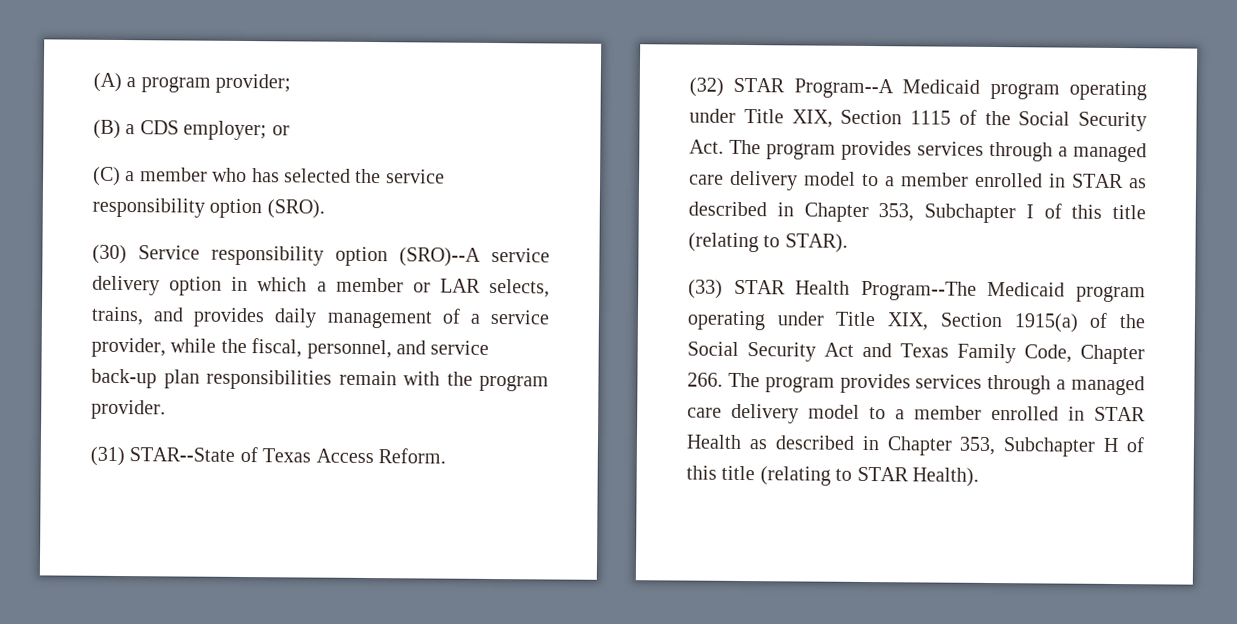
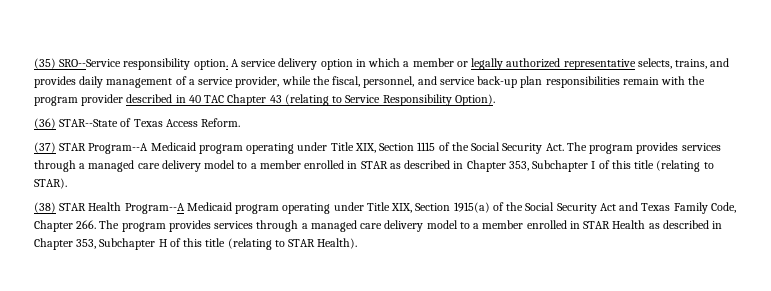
- (A) a program provider;
- (B) a CDS employer; or
- (C) a member who has selected the service responsibility option (SRO).
- (30) Service responsibility option (SRO)--A service delivery option in which a member or LAR selects, trains, and provides daily management of a service provider, while the fiscal, personnel, and service back-up plan responsibilities remain with the program provider.
- (31) STAR--State of Texas Access Reform.
+ (35) SRO--Service responsibility option. A service delivery option in which a member or legally authorized representative selects, trains, and provides daily management of a service provider, while the fiscal, personnel, and service back-up plan responsibilities remain with the program provider described in 40 TAC Chapter 43 (relating to Service Responsibility Option).
+ (36) STAR--State of Texas Access Reform.
- (32) STAR Program--A Medicaid program operating under Title XIX, Section 1115 of the Social Security Act. The program provides services through a managed care delivery model to a member enrolled in STAR as described in Chapter 353, Subchapter I of this title (relating to STAR).
+ (37) STAR Program--A Medicaid program operating under Title XIX, Section 1115 of the Social Security Act. The program provides services through a managed care delivery model to a member enrolled in STAR as described in Chapter 353, Subchapter I of this title (relating to STAR).
- (33) STAR Health Program--The Medicaid program operating under Title XIX, Section 1915(a) of the Social Security Act and Texas Family Code, Chapter 266. The program provides services through a managed care delivery model to a member enrolled in STAR Health as described in Chapter 353, Subchapter H of this title (relating to STAR Health).
+ (38) STAR Health Program--A Medicaid program operating under Title XIX, Section 1915(a) of the Social Security Act and Texas Family Code, Chapter 266. The program provides services through a managed care delivery model to a member enrolled in STAR Health as described in Chapter 353, Subchapter H of this title (relating to STAR Health).

